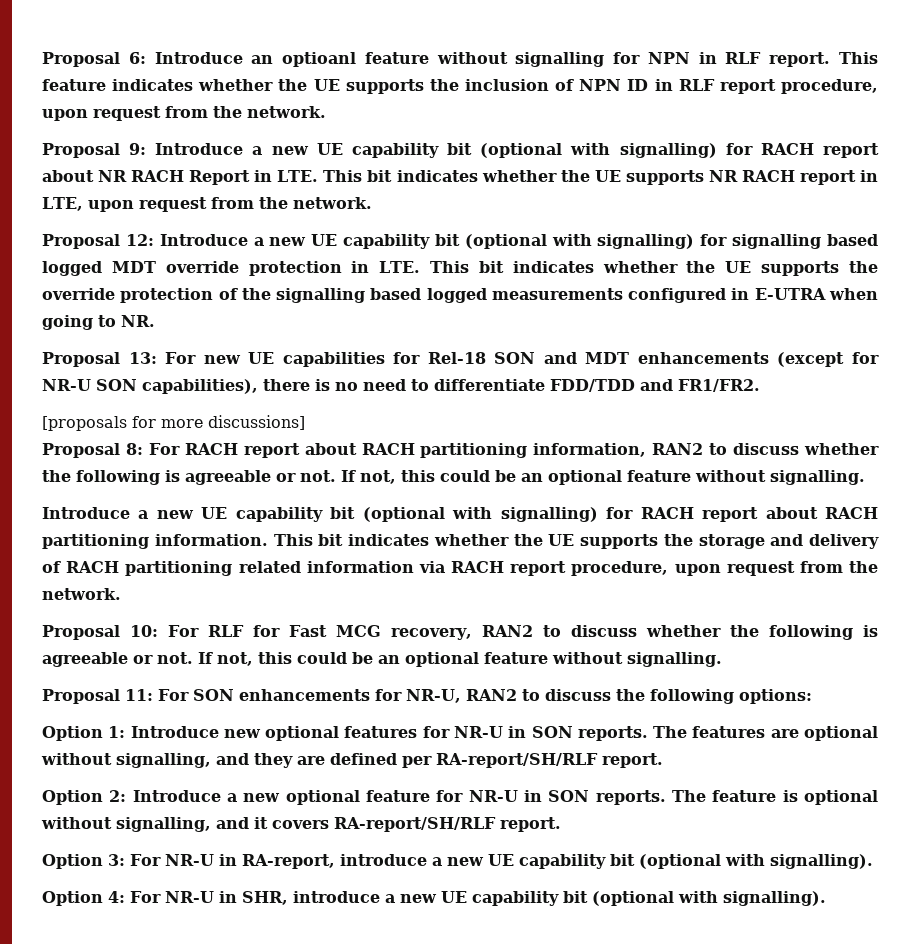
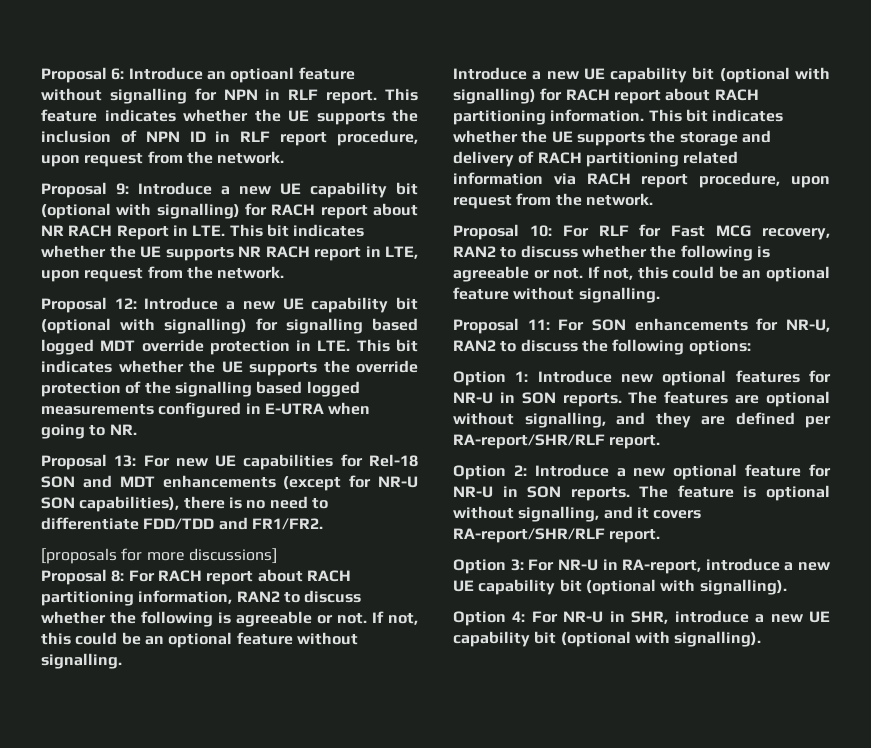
- The features are optional without signalling, and they are defined per RA-report/SH/RLF report.
+ The features are optional without signalling, and they are defined per RA-report/SHR/RLF report.
- The feature is optional without signalling, and it covers RA-report/SH/RLF report.
+ The feature is optional without signalling, and it covers RA-report/SHR/RLF report.

